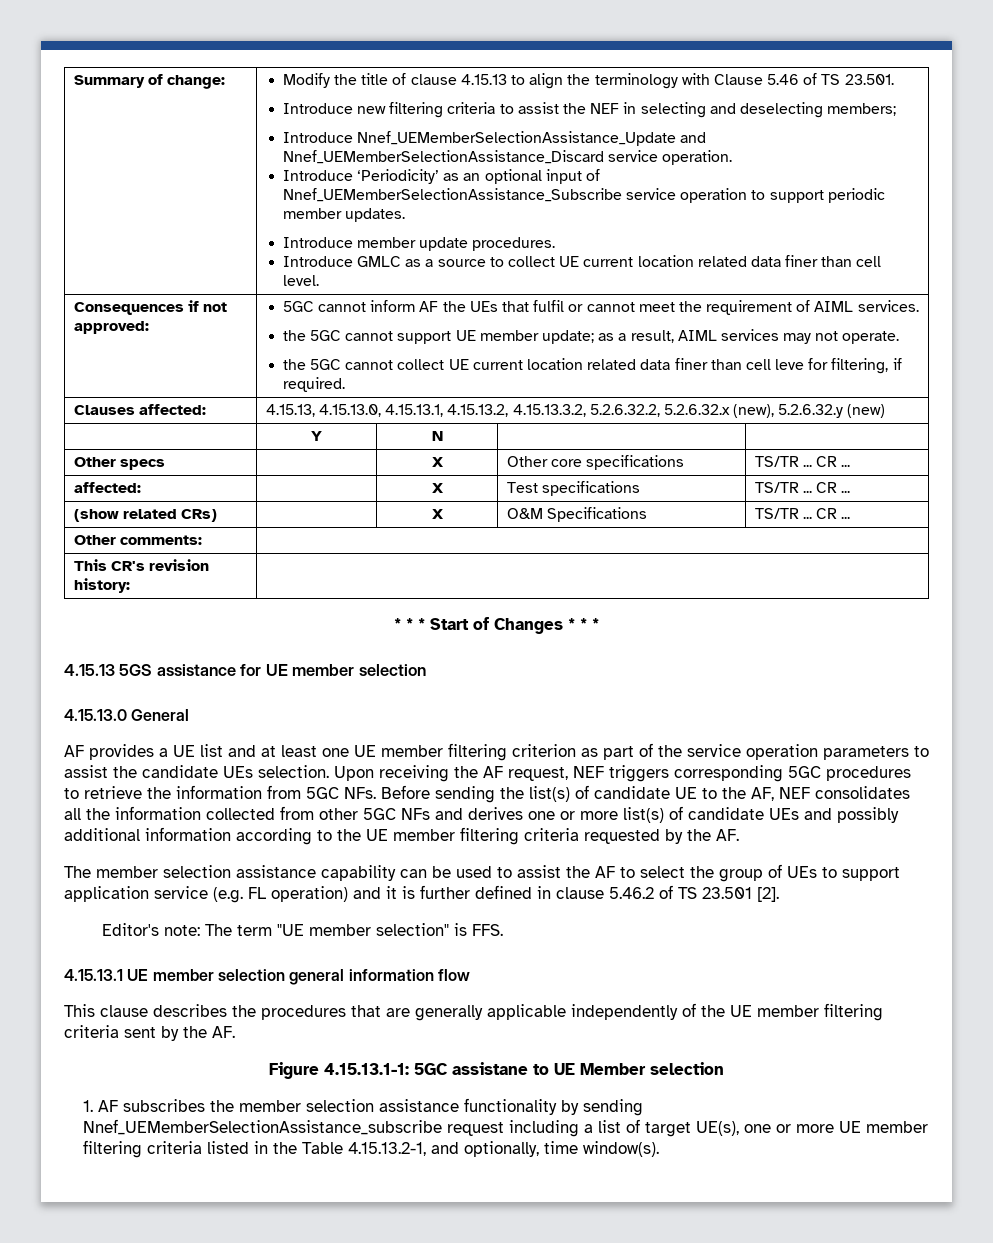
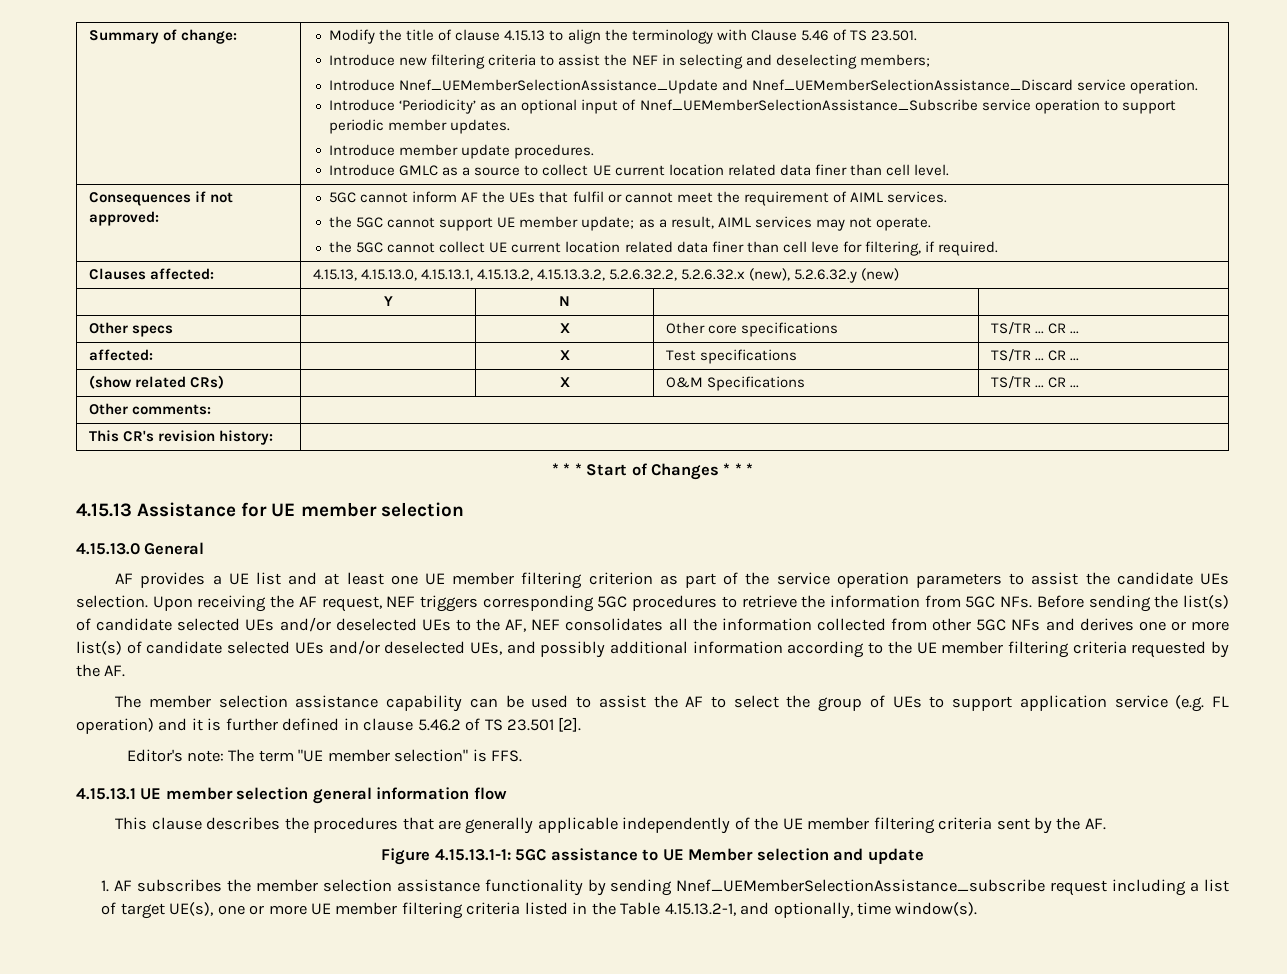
- 4.15.13 5GS assistance for UE member selection
+ 4.15.13 Assistance for UE member selection
- Upon receiving the AF request, NEF triggers corresponding 5GC procedures to retrieve the information from 5GC NFs. Before sending the list(s) of candidate UE to the AF, NEF consolidates all the information collected from other 5GC NFs and derives one or more list(s) of candidate UEs and possibly additional information according to the UE member filtering criteria requested by the AF.
+ Upon receiving the AF request, NEF triggers corresponding 5GC procedures to retrieve the information from 5GC NFs. Before sending the list(s) of candidate selected UEs and/or deselected UEs to the AF, NEF consolidates all the information collected from other 5GC NFs and derives one or more list(s) of candidate selected UEs and/or deselected UEs, and possibly additional information according to the UE member filtering criteria requested by the AF.
- Figure 4.15.13.1-1: 5GC assistane to UE Member selection
+ Figure 4.15.13.1-1: 5GC assistance to UE Member selection and update

